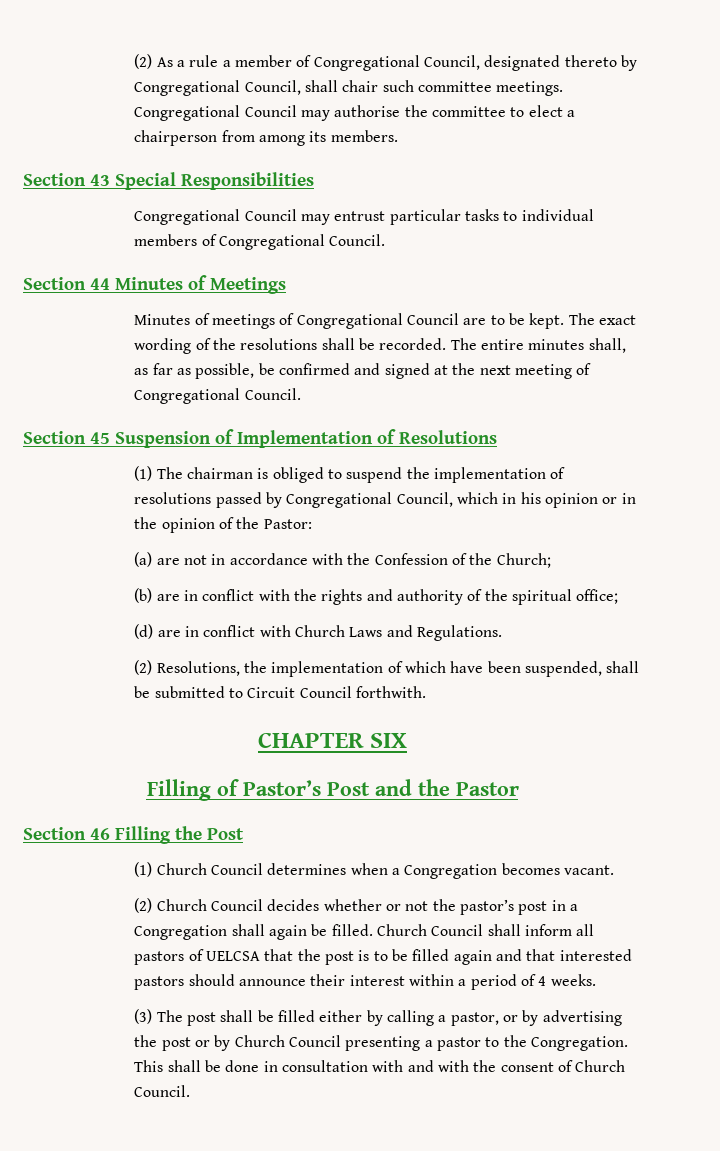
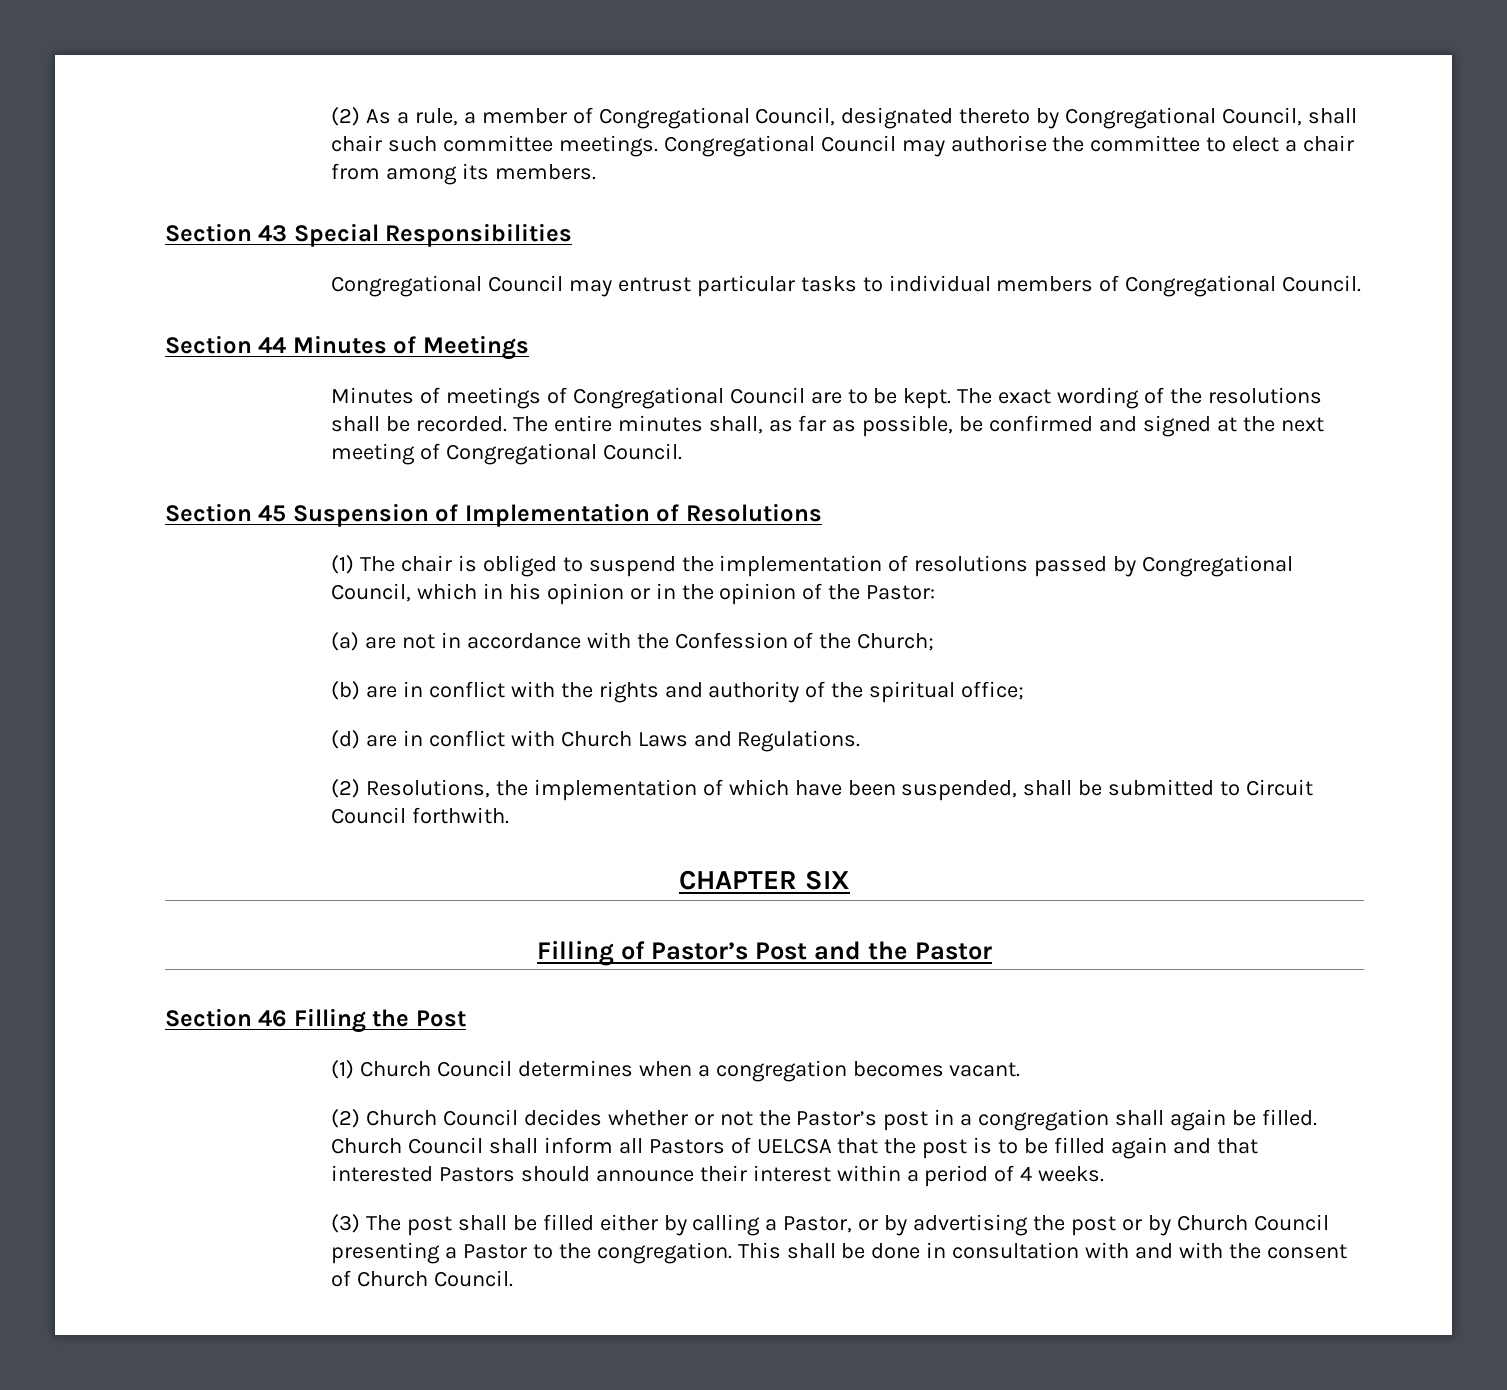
- (2) As a rule a member of Congregational Council, designated thereto by Congregational Council, shall chair such committee meetings.
+ (2) As a rule, a member of Congregational Council, designated thereto by Congregational Council, shall chair such committee meetings.
- Congregational Council may authorise the committee to elect a chairperson from among its members.
+ Congregational Council may authorise the committee to elect a chair from among its members.
- (1) The chairman is obliged to suspend the implementation of resolutions passed by Congregational Council, which in his opinion or in the opinion of the Pastor:
+ (1) The chair is obliged to suspend the implementation of resolutions passed by Congregational Council, which in his opinion or in the opinion of the Pastor:
- (1) Church Council determines when a Congregation becomes vacant.
+ (1) Church Council determines when a congregation becomes vacant.
- (2) Church Council decides whether or not the pastor’s post in a Congregation shall again be filled.
+ (2) Church Council decides whether or not the Pastor’s post in a congregation shall again be filled.
- Church Council shall inform all pastors of UELCSA that the post is to be filled again and that interested pastors should announce their interest within a period of 4 weeks.
+ Church Council shall inform all Pastors of UELCSA that the post is to be filled again and that interested Pastors should announce their interest within a period of 4 weeks.
- (3) The post shall be filled either by calling a pastor, or by advertising the post or by Church Council presenting a pastor to the Congregation.
+ (3) The post shall be filled either by calling a Pastor, or by advertising the post or by Church Council presenting a Pastor to the congregation.

